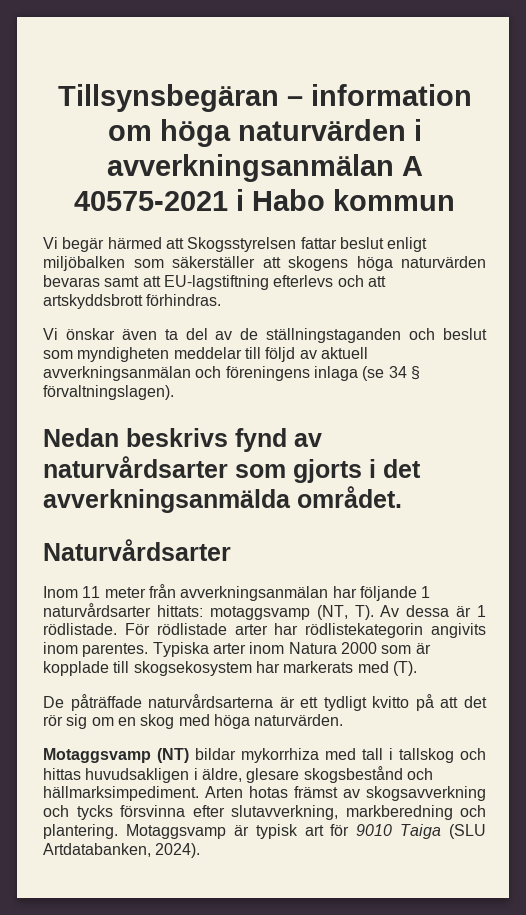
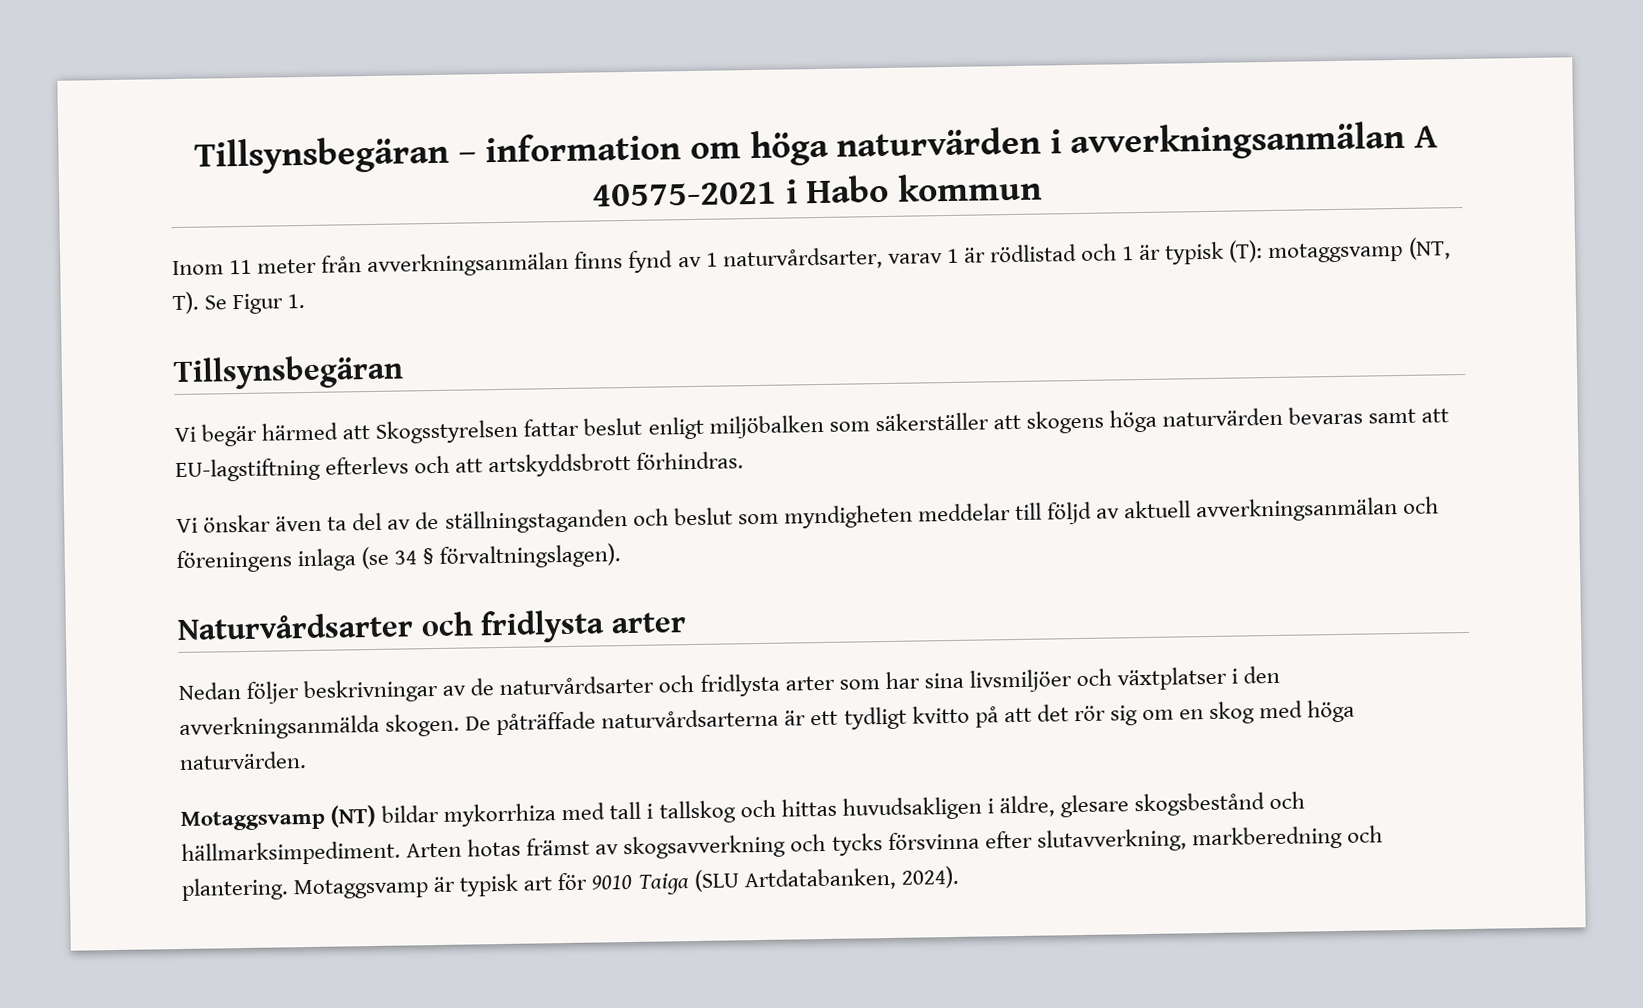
+ Inom 11 meter från avverkningsanmälan finns fynd av 1 naturvårdsarter, varav 1 är rödlistad och 1 är typisk (T): motaggsvamp (NT, T). Se Figur 1.
+ Tillsynsbegäran
- Nedan beskrivs fynd av naturvårdsarter som gjorts i det avverkningsanmälda området.
- Naturvårdsarter
- Inom 11 meter från avverkningsanmälan har följande 1 naturvårdsarter hittats: motaggsvamp (NT, T). Av dessa är 1 rödlistade. För rödlistade arter har rödlistekategorin angivits inom parentes. Typiska arter inom Natura 2000 som är kopplade till skogsekosystem har markerats med (T).
- De påträffade naturvårdsarterna är ett tydligt kvitto på att det rör sig om en skog med höga naturvärden.
+ Naturvårdsarter och fridlysta arter
+ Nedan följer beskrivningar av de naturvårdsarter och fridlysta arter som har sina livsmiljöer och växtplatser i den avverkningsanmälda skogen. De påträffade naturvårdsarterna är ett tydligt kvitto på att det rör sig om en skog med höga naturvärden.

